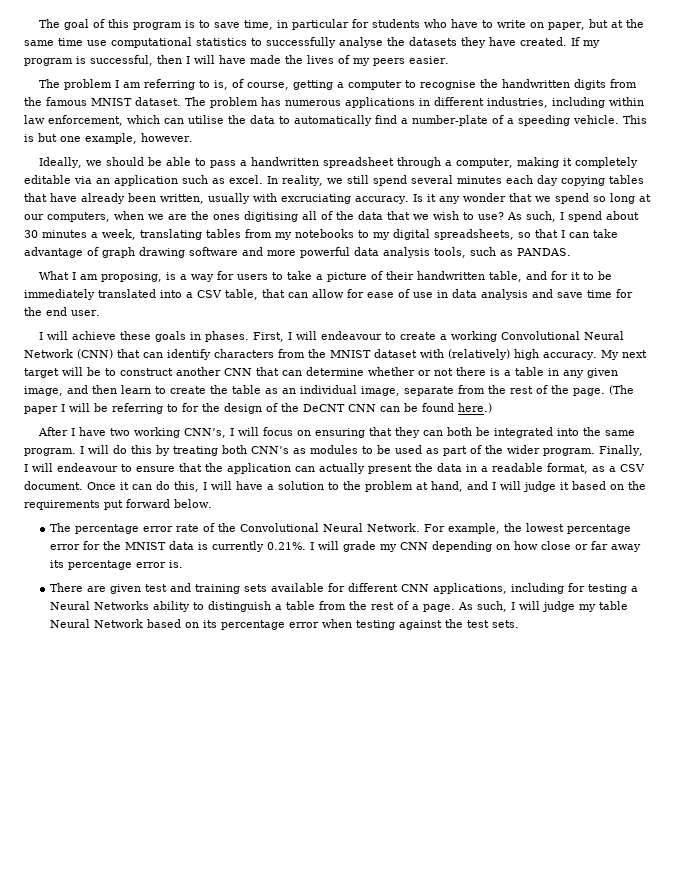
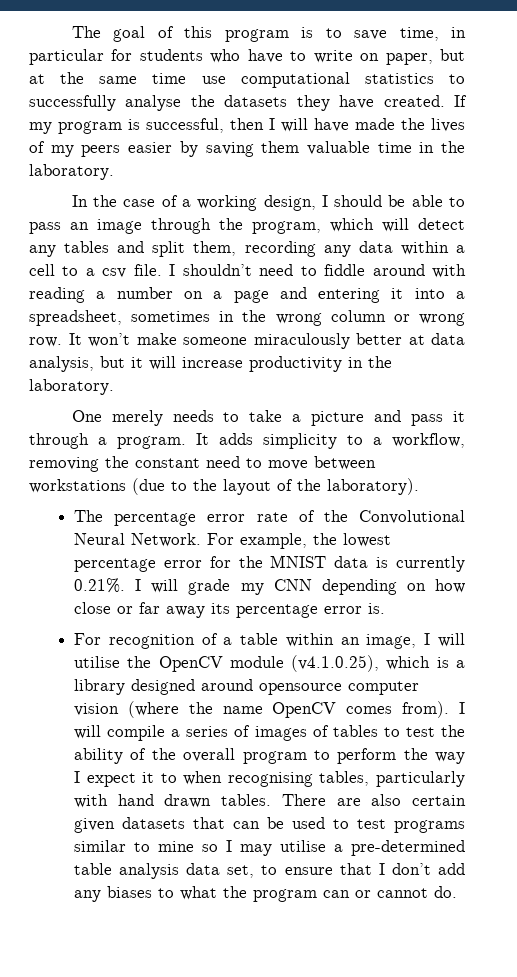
- If my program is successful, then I will have made the lives of my peers easier.
- The problem I am referring to is, of course, getting a computer to recognise the handwritten digits from the famous MNIST dataset. The problem has numerous applications in different industries, including within law enforcement, which can utilise the data to automatically find a number-plate of a speeding vehicle. This is but one example, however.
- Ideally, we should be able to pass a handwritten spreadsheet through a computer, making it completely editable via an application such as excel. In reality, we still spend several minutes each day copying tables that have already been written, usually with excruciating accuracy. Is it any wonder that we spend so long at our computers, when we are the ones digitising all of the data that we wish to use? As such, I spend about 30 minutes a week, translating tables from my notebooks to my digital spreadsheets, so that I can take advantage of graph drawing software and more powerful data analysis tools, such as PANDAS.
- What I am proposing, is a way for users to take a picture of their handwritten table, and for it to be immediately translated into a CSV table, that can allow for ease of use in data analysis and save time for the end user.
- I will achieve these goals in phases. First, I will endeavour to create a working Convolutional Neural Network (CNN) that can identify characters from the MNIST dataset with (relatively) high accuracy. My next target will be to construct another CNN that can determine whether or not there is a table in any given image, and then learn to create the table as an individual image, separate from the rest of the page. (The paper I will be referring to for the design of the DeCNT CNN can be found here.)
- After I have two working CNN’s, I will focus on ensuring that they can both be integrated into the same program. I will do this by treating both CNN’s as modules to be used as part of the wider program. Finally, I will endeavour to ensure that the application can actually present the data in a readable format, as a CSV document. Once it can do this, I will have a solution to the problem at hand, and I will judge it based on the requirements put forward below.
+ If my program is successful, then I will have made the lives of my peers easier by saving them valuable time in the laboratory.
+ In the case of a working design, I should be able to pass an image through the program, which will detect any tables and split them, recording any data within a cell to a csv file. I shouldn’t need to fiddle around with reading a number on a page and entering it into a spreadsheet, sometimes in the wrong column or wrong row. It won’t make someone miraculously better at data analysis, but it will increase productivity in the laboratory.
+ One merely needs to take a picture and pass it through a program. It adds simplicity to a workflow, removing the constant need to move between workstations (due to the layout of the laboratory).
- There are given test and training sets available for different CNN applications, including for testing a Neural Networks ability to distinguish a table from the rest of a page. As such, I will judge my table Neural Network based on its percentage error when testing against the test sets.
+ For recognition of a table within an image, I will utilise the OpenCV module (v4.1.0.25), which is a library designed around opensource computer vision (where the name OpenCV comes from). I will compile a series of images of tables to test the ability of the overall program to perform the way I expect it to when recognising tables, particularly with hand drawn tables. There are also certain given datasets that can be used to test programs similar to mine so I may utilise a pre-determined table analysis data set, to ensure that I don’t add any biases to what the program can or cannot do.

